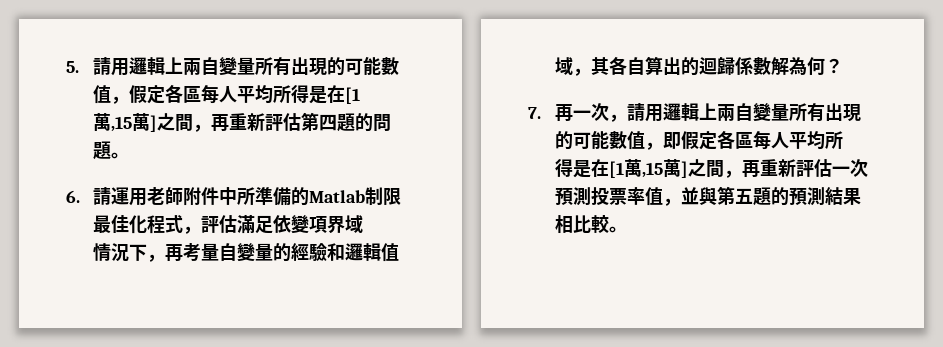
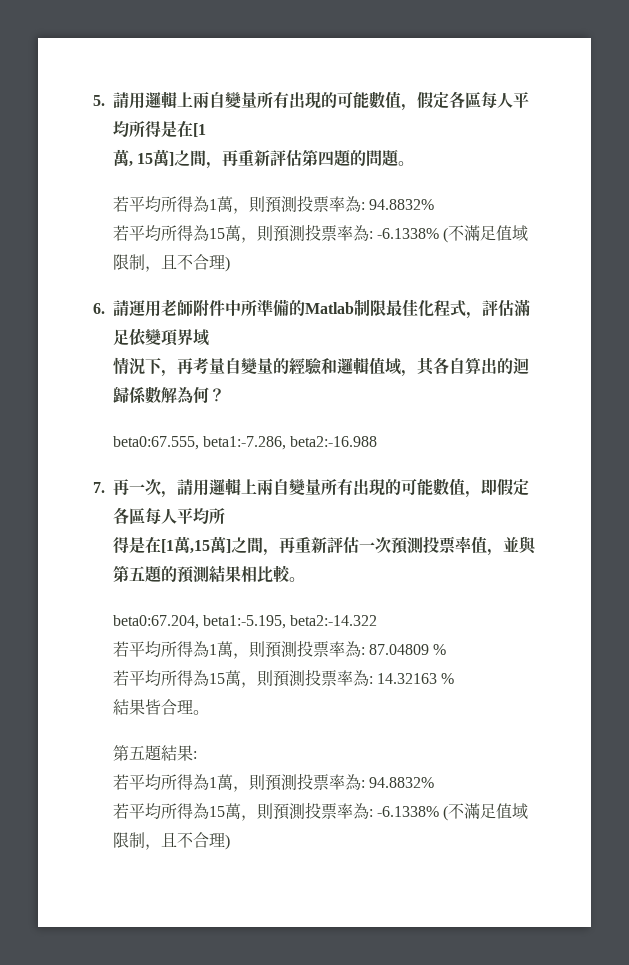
- 萬,15萬]之間，再重新評估第四題的問題。
+ 萬, 15萬]之間，再重新評估第四題的問題。
+ 若平均所得為1萬，則預測投票率為: 94.8832%
+ 若平均所得為15萬，則預測投票率為: -6.1338% (不滿足值域限制，且不合理)
+ beta0:67.555, beta1:-7.286, beta2:-16.988
+ beta0:67.204, beta1:-5.195, beta2:-14.322
+ 若平均所得為1萬，則預測投票率為: 87.04809 %
+ 若平均所得為15萬，則預測投票率為: 14.32163 %
+ 結果皆合理。
+ 第五題結果:
+ 若平均所得為1萬，則預測投票率為: 94.8832%
+ 若平均所得為15萬，則預測投票率為: -6.1338% (不滿足值域限制，且不合理)

